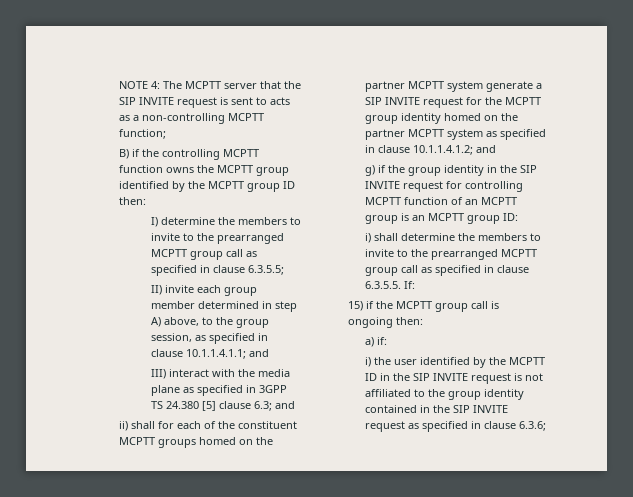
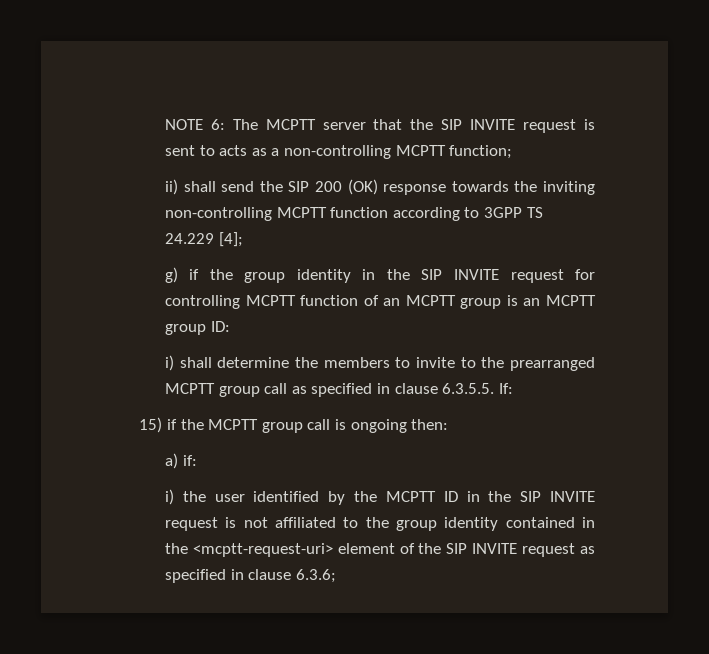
- NOTE 4: The MCPTT server that the SIP INVITE request is sent to acts as a non-controlling MCPTT function;
+ NOTE 6: The MCPTT server that the SIP INVITE request is sent to acts as a non-controlling MCPTT function;
- B) if the controlling MCPTT function owns the MCPTT group identified by the MCPTT group ID then:
- I) determine the members to invite to the prearranged MCPTT group call as specified in clause 6.3.5.5;
- II) invite each group member determined in step A) above, to the group session, as specified in clause 10.1.1.4.1.1; and
- III) interact with the media plane as specified in 3GPP TS 24.380 [5] clause 6.3; and
- ii) shall for each of the constituent MCPTT groups homed on the partner MCPTT system generate a SIP INVITE request for the MCPTT group identity homed on the partner MCPTT system as specified in clause 10.1.1.4.1.2; and
+ ii) shall send the SIP 200 (OK) response towards the inviting non-controlling MCPTT function according to 3GPP TS 24.229 [4];
- i) the user identified by the MCPTT ID in the SIP INVITE request is not affiliated to the group identity contained in the SIP INVITE request as specified in clause 6.3.6;
+ i) the user identified by the MCPTT ID in the SIP INVITE request is not affiliated to the group identity contained in the <mcptt-request-uri> element of the SIP INVITE request as specified in clause 6.3.6;

